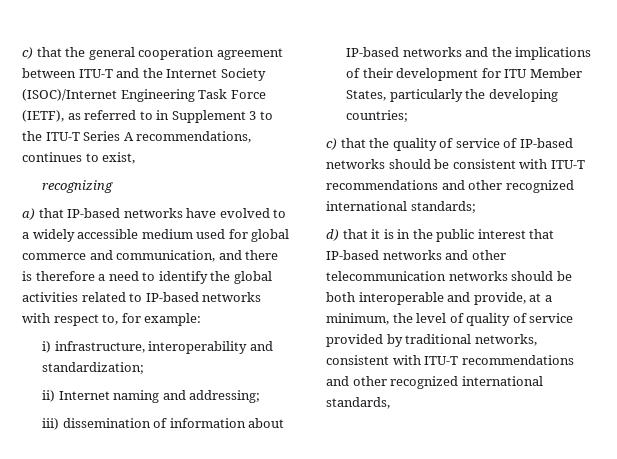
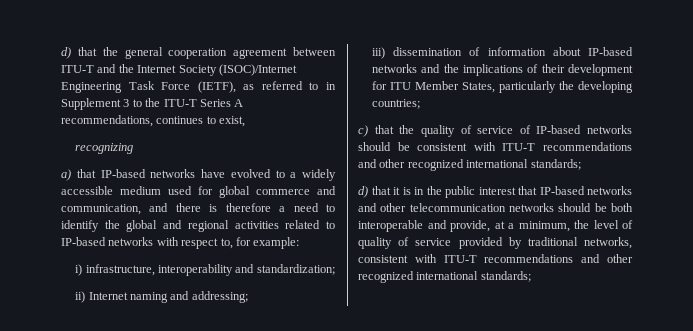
- c) that the general cooperation agreement between ITU-T and the Internet Society (ISOC)/Internet Engineering Task Force (IETF), as referred to in Supplement 3 to the ITU-T Series A recommendations, continues to exist,
+ d) that the general cooperation agreement between ITU-T and the Internet Society (ISOC)/Internet Engineering Task Force (IETF), as referred to in Supplement 3 to the ITU-T Series A recommendations, continues to exist,
- a) that IP-based networks have evolved to a widely accessible medium used for global commerce and communication, and there is therefore a need to identify the global activities related to IP-based networks with respect to, for example:
+ a) that IP-based networks have evolved to a widely accessible medium used for global commerce and communication, and there is therefore a need to identify the global and regional activities related to IP-based networks with respect to, for example:
- d) that it is in the public interest that IP-based networks and other telecommunication networks should be both interoperable and provide, at a minimum, the level of quality of service provided by traditional networks, consistent with ITU-T recommendations and other recognized international standards,
+ d) that it is in the public interest that IP-based networks and other telecommunication networks should be both interoperable and provide, at a minimum, the level of quality of service provided by traditional networks, consistent with ITU-T recommendations and other recognized international standards;

